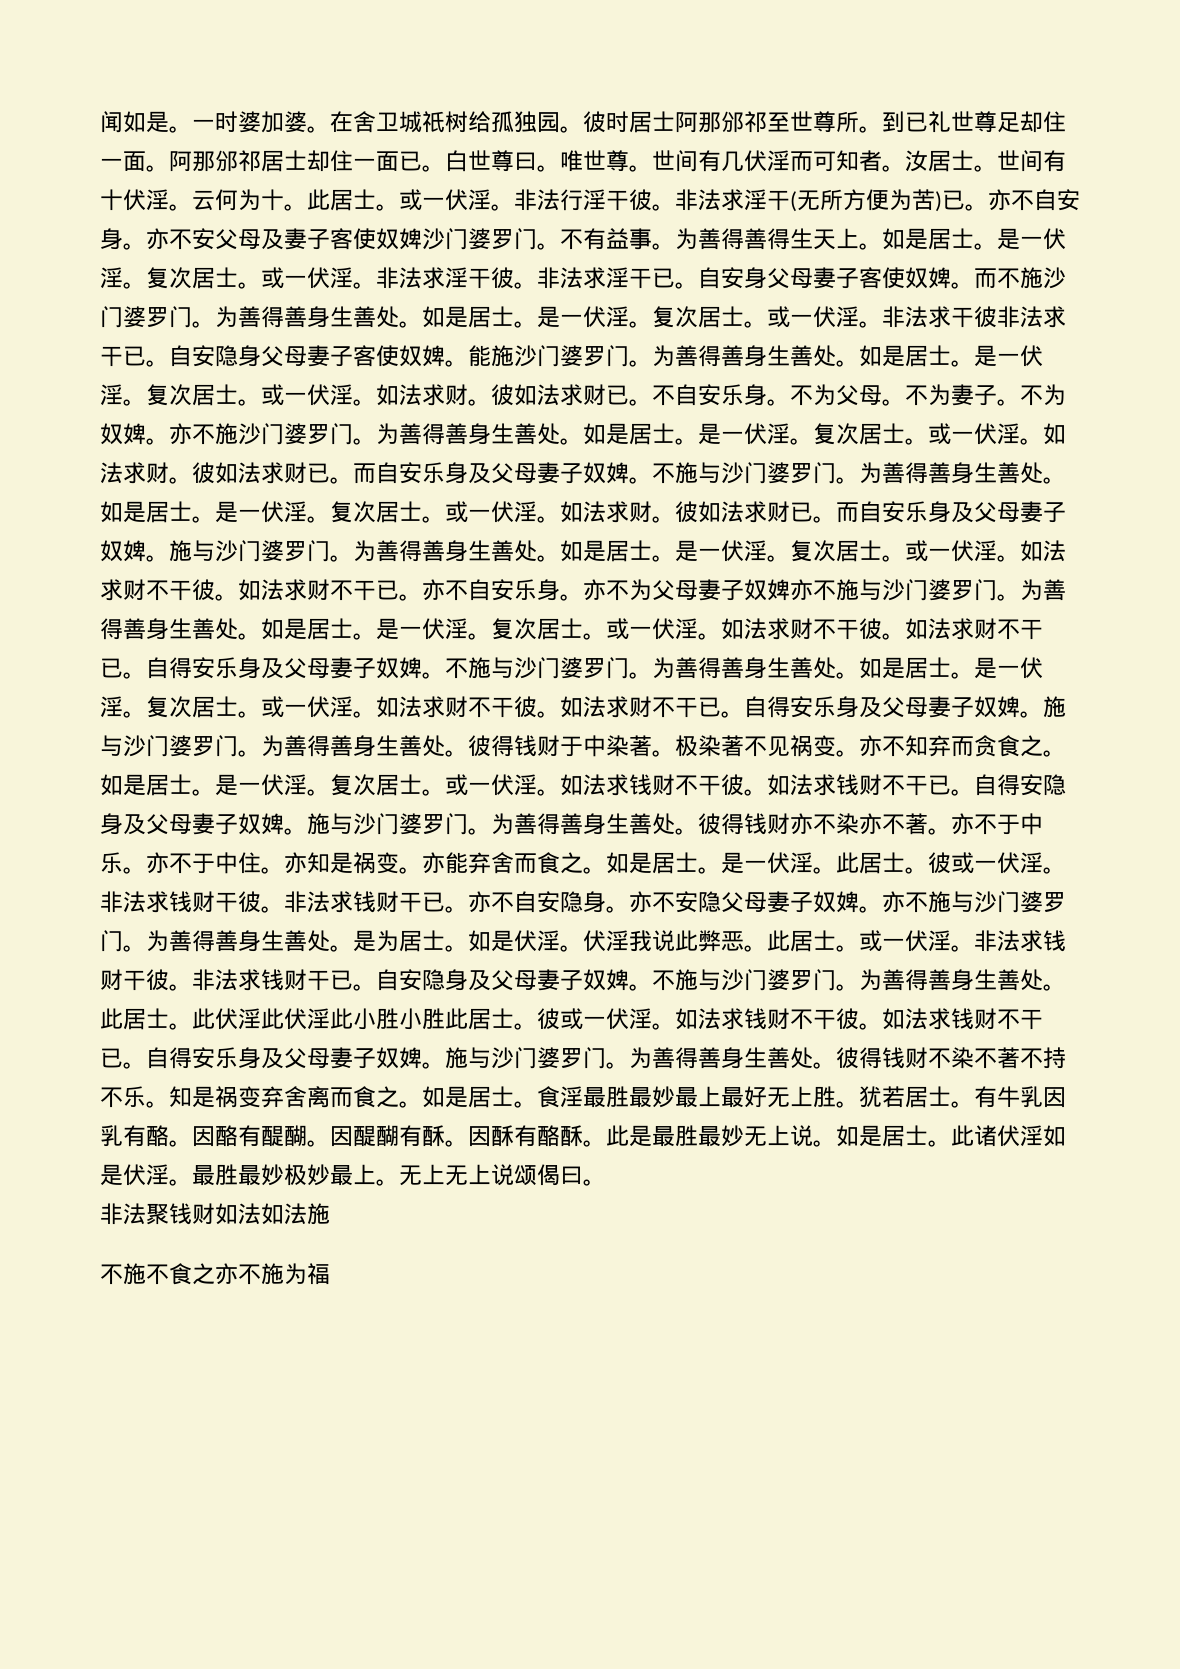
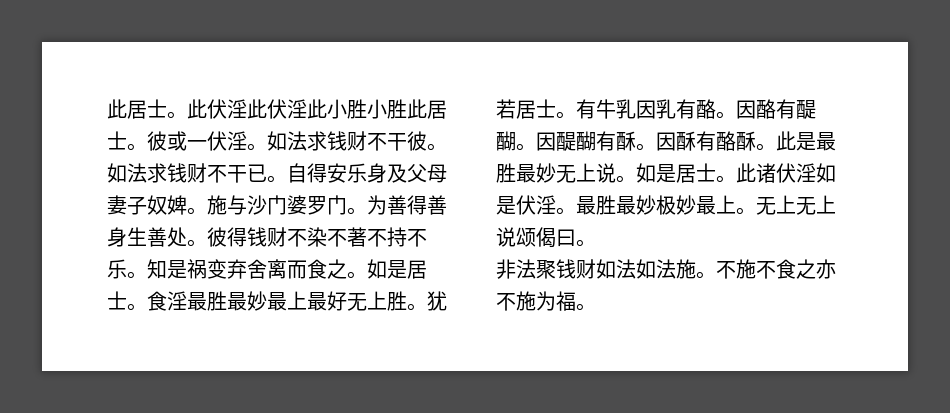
- 闻如是。一时婆加婆。在舍卫城祇树给孤独园。彼时居士阿那邠祁至世尊所。到已礼世尊足却住一面。阿那邠祁居士却住一面已。白世尊曰。唯世尊。世间有几伏淫而可知者。汝居士。世间有十伏淫。云何为十。此居士。或一伏淫。非法行淫干彼。非法求淫干(无所方便为苦)已。亦不自安身。亦不安父母及妻子客使奴婢沙门婆罗门。不有益事。为善得善得生天上。如是居士。是一伏淫。复次居士。或一伏淫。非法求淫干彼。非法求淫干已。自安身父母妻子客使奴婢。而不施沙门婆罗门。为善得善身生善处。如是居士。是一伏淫。复次居士。或一伏淫。非法求干彼非法求干已。自安隐身父母妻子客使奴婢。能施沙门婆罗门。为善得善身生善处。如是居士。是一伏淫。复次居士。或一伏淫。如法求财。彼如法求财已。不自安乐身。不为父母。不为妻子。不为奴婢。亦不施沙门婆罗门。为善得善身生善处。如是居士。是一伏淫。复次居士。或一伏淫。如法求财。彼如法求财已。而自安乐身及父母妻子奴婢。不施与沙门婆罗门。为善得善身生善处。如是居士。是一伏淫。复次居士。或一伏淫。如法求财。彼如法求财已。而自安乐身及父母妻子奴婢。施与沙门婆罗门。为善得善身生善处。如是居士。是一伏淫。复次居士。或一伏淫。如法求财不干彼。如法求财不干已。亦不自安乐身。亦不为父母妻子奴婢亦不施与沙门婆罗门。为善得善身生善处。如是居士。是一伏淫。复次居士。或一伏淫。如法求财不干彼。如法求财不干已。自得安乐身及父母妻子奴婢。不施与沙门婆罗门。为善得善身生善处。如是居士。是一伏淫。复次居士。或一伏淫。如法求财不干彼。如法求财不干已。自得安乐身及父母妻子奴婢。施与沙门婆罗门。为善得善身生善处。彼得钱财于中染著。极染著不见祸变。亦不知弃而贪食之。如是居士。是一伏淫。复次居士。或一伏淫。如法求钱财不干彼。如法求钱财不干已。自得安隐身及父母妻子奴婢。施与沙门婆罗门。为善得善身生善处。彼得钱财亦不染亦不著。亦不于中乐。亦不于中住。亦知是祸变。亦能弃舍而食之。如是居士。是一伏淫。此居士。彼或一伏淫。非法求钱财干彼。非法求钱财干已。亦不自安隐身。亦不安隐父母妻子奴婢。亦不施与沙门婆罗门。为善得善身生善处。是为居士。如是伏淫。伏淫我说此弊恶。此居士。或一伏淫。非法求钱财干彼。非法求钱财干已。自安隐身及父母妻子奴婢。不施与沙门婆罗门。为善得善身生善处。
- 非法聚钱财如法如法施
- 不施不食之亦不施为福
+ 非法聚钱财如法如法施。不施不食之亦不施为福。

